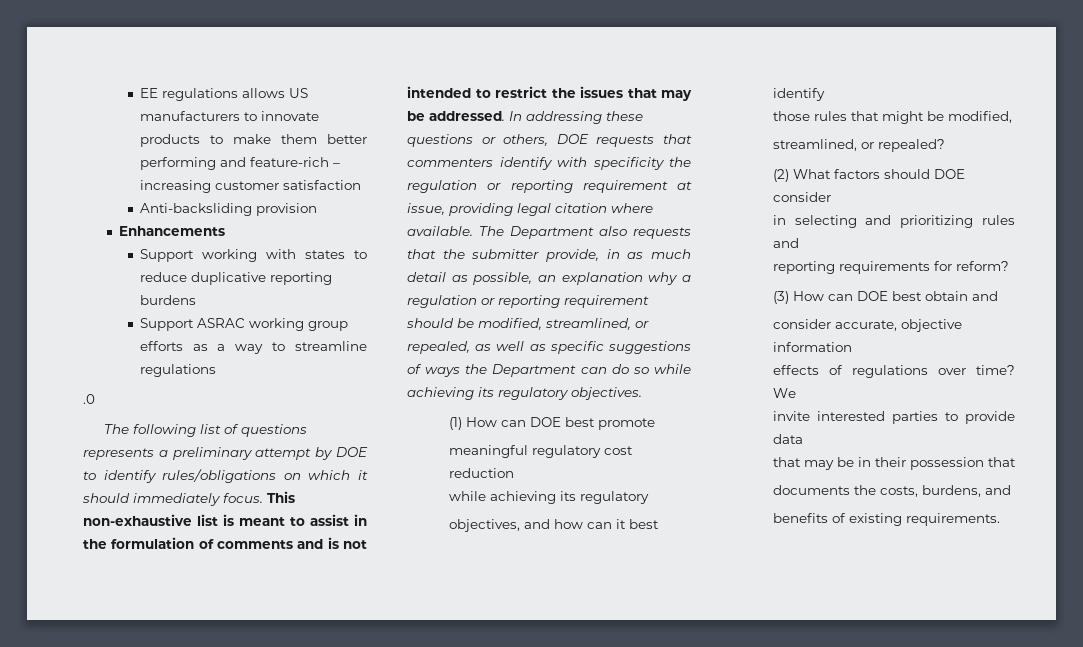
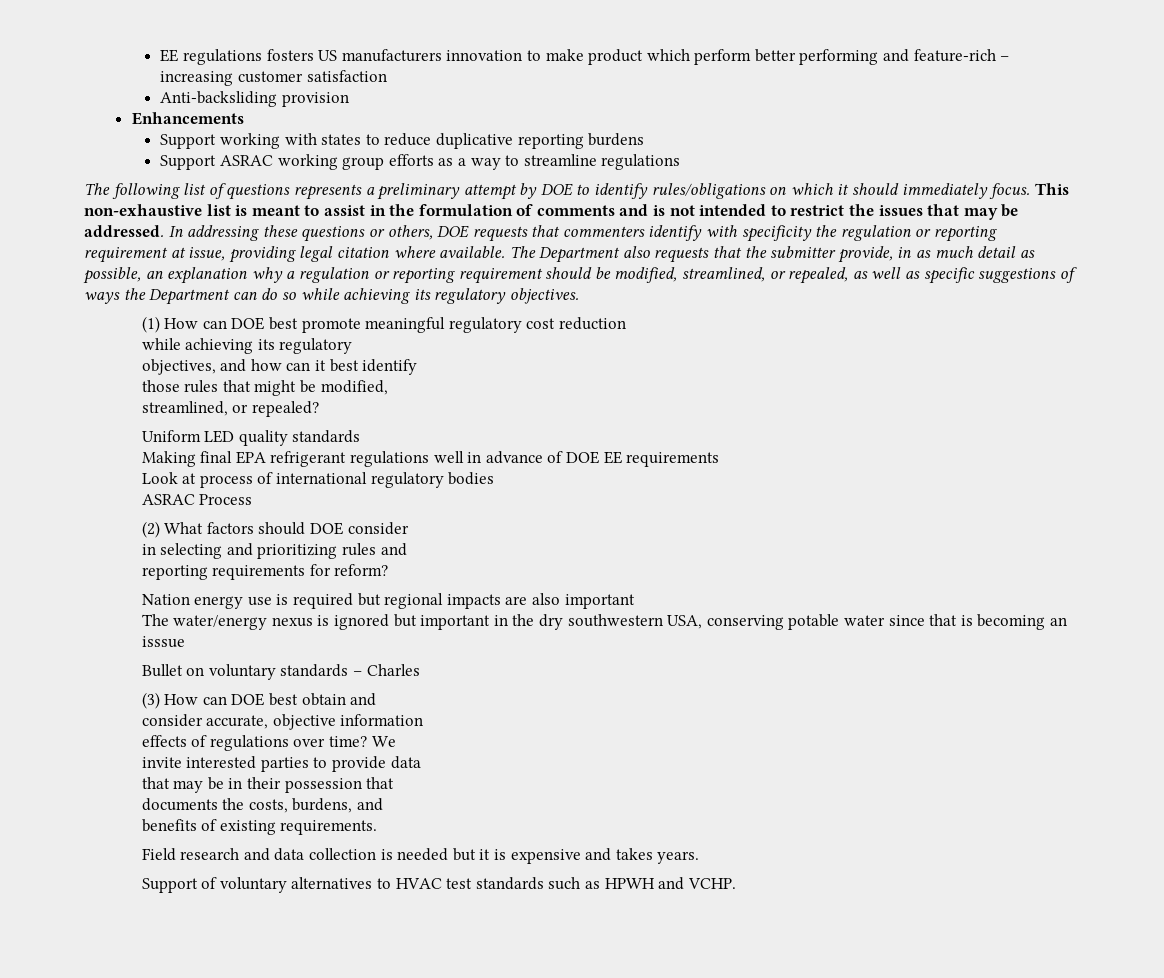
- EE regulations allows US manufacturers to innovate products to make them better performing and feature-rich – increasing customer satisfaction
+ EE regulations fosters US manufacturers innovation to make product which perform better performing and feature-rich – increasing customer satisfaction
- .0
- (1) How can DOE best promote
- meaningful regulatory cost reduction
+ (1) How can DOE best promote meaningful regulatory cost reduction
+ Uniform LED quality standards
+ Making final EPA refrigerant regulations well in advance of DOE EE requirements
+ Look at process of international regulatory bodies
+ ASRAC Process
+ Nation energy use is required but regional impacts are also important
+ The water/energy nexus is ignored but important in the dry southwestern USA, conserving potable water since that is becoming an isssue
+ Bullet on voluntary standards – Charles
+ Field research and data collection is needed but it is expensive and takes years.
+ Support of voluntary alternatives to HVAC test standards such as HPWH and VCHP.

